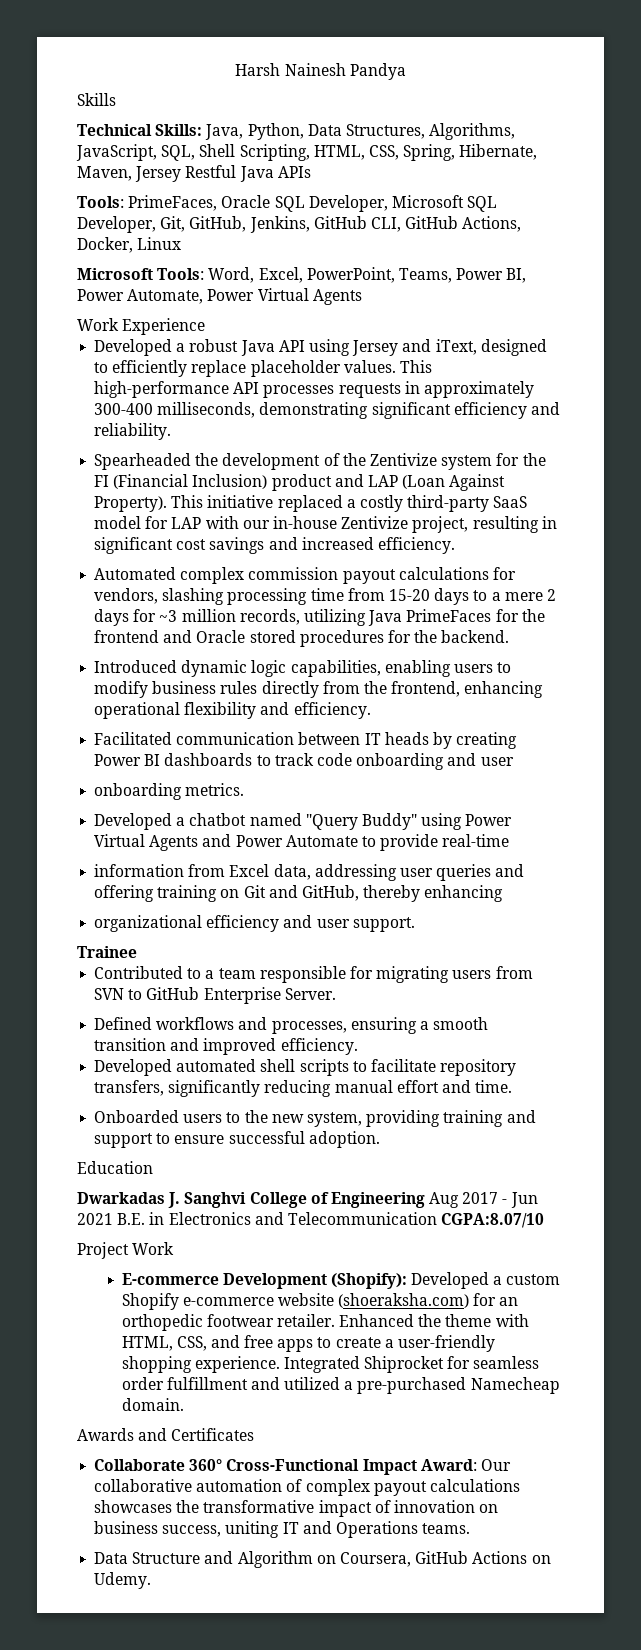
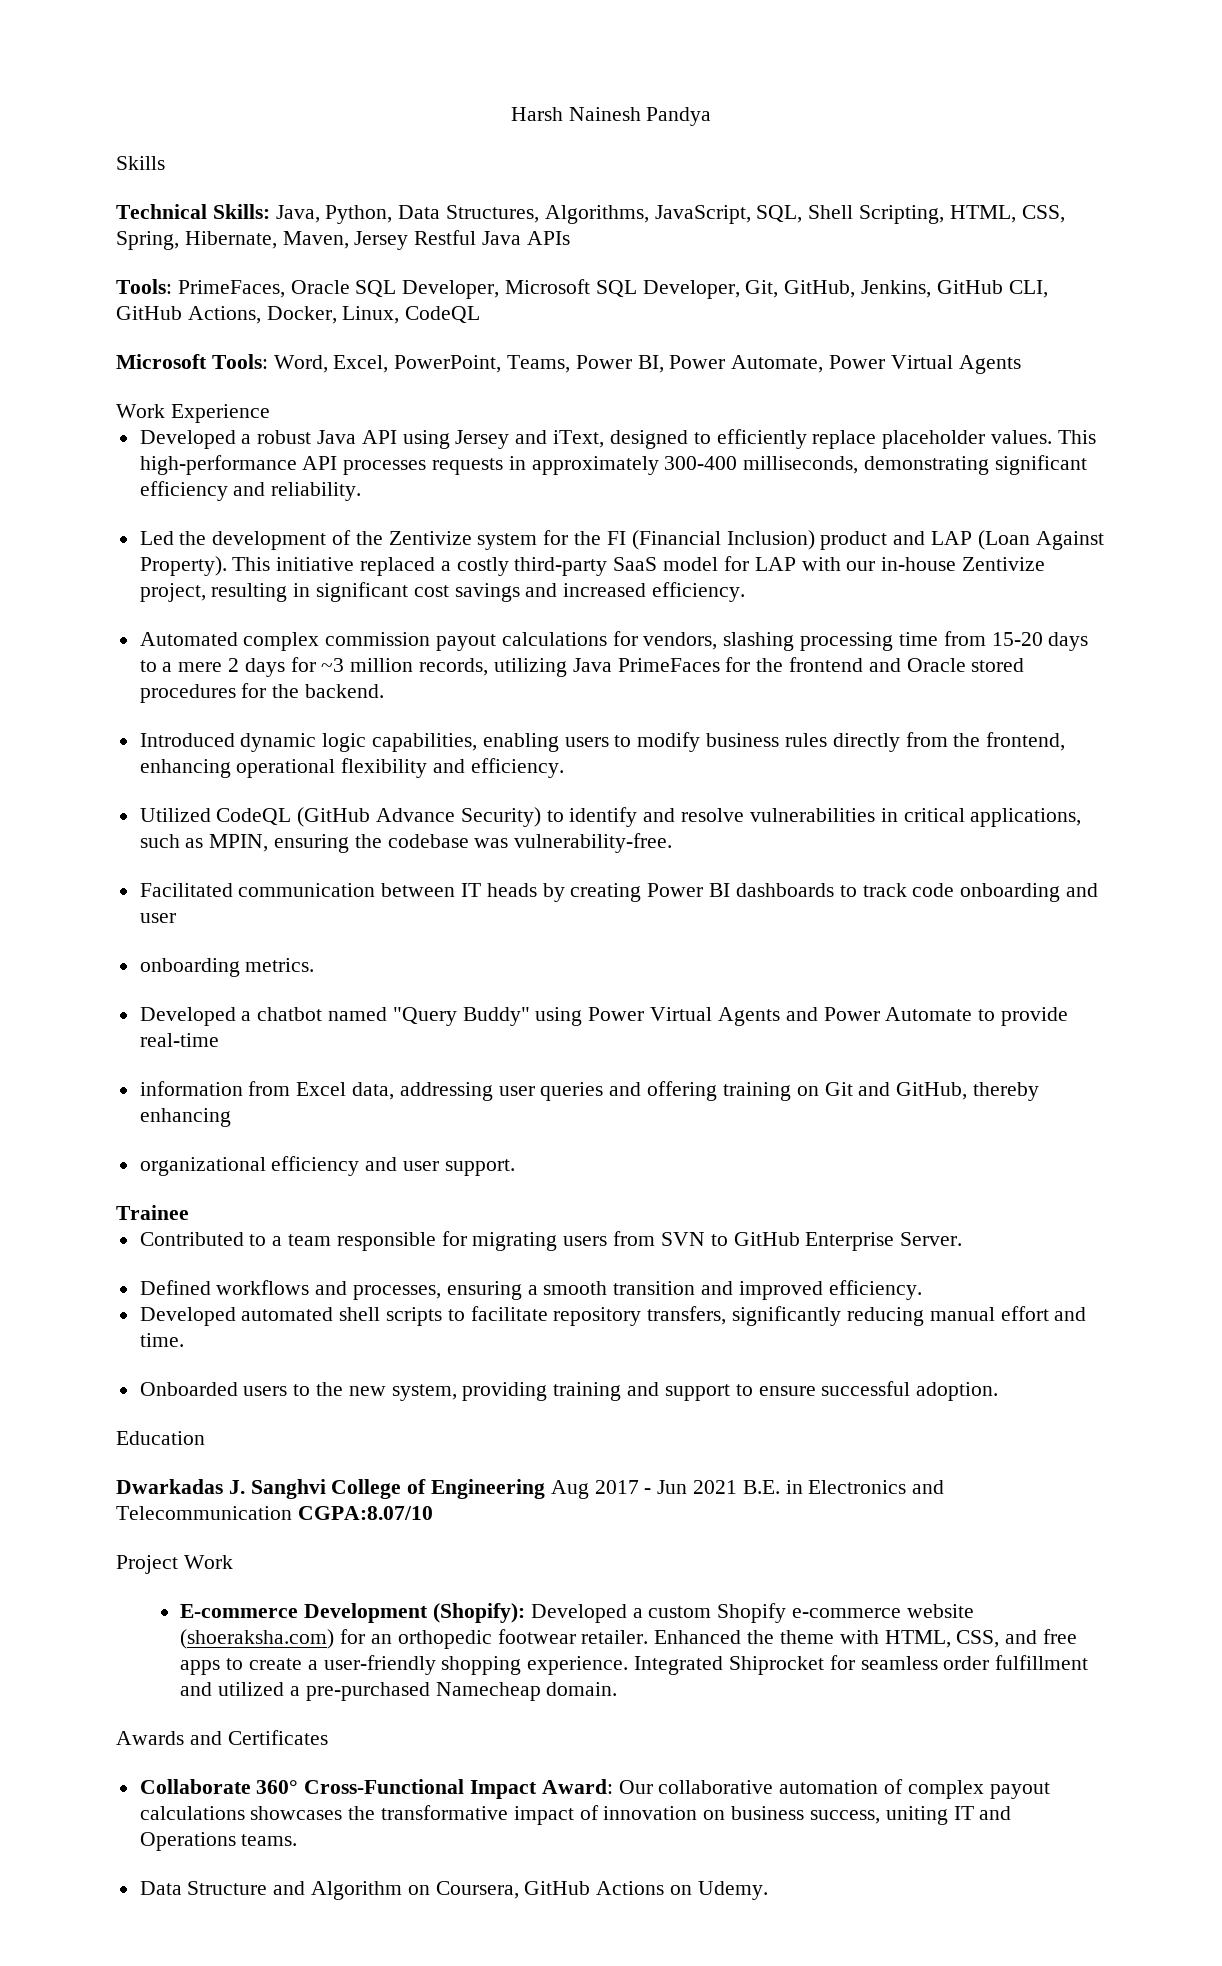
- Tools: PrimeFaces, Oracle SQL Developer, Microsoft SQL Developer, Git, GitHub, Jenkins, GitHub CLI, GitHub Actions, Docker, Linux
+ Tools: PrimeFaces, Oracle SQL Developer, Microsoft SQL Developer, Git, GitHub, Jenkins, GitHub CLI, GitHub Actions, Docker, Linux, CodeQL
- Spearheaded the development of the Zentivize system for the FI (Financial Inclusion) product and LAP (Loan Against Property).
+ Led the development of the Zentivize system for the FI (Financial Inclusion) product and LAP (Loan Against Property).
+ Utilized CodeQL (GitHub Advance Security) to identify and resolve vulnerabilities in critical applications, such as MPIN, ensuring the codebase was vulnerability-free.

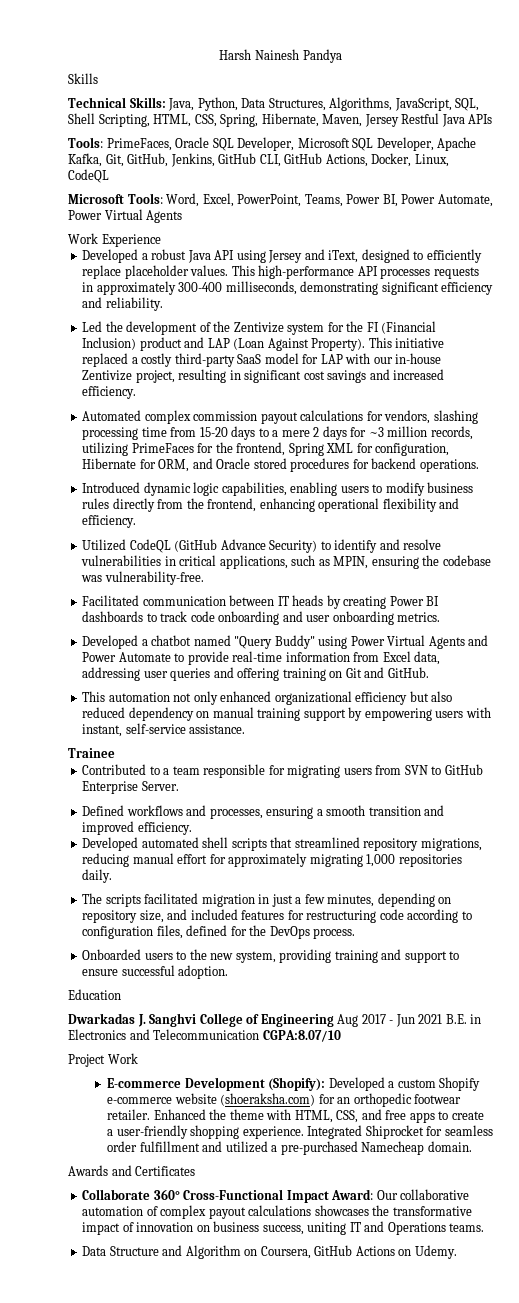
- Tools: PrimeFaces, Oracle SQL Developer, Microsoft SQL Developer, Git, GitHub, Jenkins, GitHub CLI, GitHub Actions, Docker, Linux, CodeQL
+ Tools: PrimeFaces, Oracle SQL Developer, Microsoft SQL Developer, Apache Kafka, Git, GitHub, Jenkins, GitHub CLI, GitHub Actions, Docker, Linux, CodeQL
- Automated complex commission payout calculations for vendors, slashing processing time from 15-20 days to a mere 2 days for ~3 million records, utilizing Java PrimeFaces for the frontend and Oracle stored procedures for the backend.
+ Automated complex commission payout calculations for vendors, slashing processing time from 15-20 days to a mere 2 days for ~3 million records, utilizing PrimeFaces for the frontend, Spring XML for configuration, Hibernate for ORM, and Oracle stored procedures for backend operations.
- Facilitated communication between IT heads by creating Power BI dashboards to track code onboarding and user
- onboarding metrics.
+ Facilitated communication between IT heads by creating Power BI dashboards to track code onboarding and user onboarding metrics.
- Developed a chatbot named "Query Buddy" using Power Virtual Agents and Power Automate to provide real-time
- information from Excel data, addressing user queries and offering training on Git and GitHub, thereby enhancing
- organizational efficiency and user support.
+ Developed a chatbot named "Query Buddy" using Power Virtual Agents and Power Automate to provide real-time information from Excel data, addressing user queries and offering training on Git and GitHub.
+ This automation not only enhanced organizational efficiency but also reduced dependency on manual training support by empowering users with instant, self-service assistance.
- Developed automated shell scripts to facilitate repository transfers, significantly reducing manual effort and time.
+ Developed automated shell scripts that streamlined repository migrations, reducing manual effort for approximately migrating 1,000 repositories daily.
+ The scripts facilitated migration in just a few minutes, depending on repository size, and included features for restructuring code according to configuration files, defined for the DevOps process.

